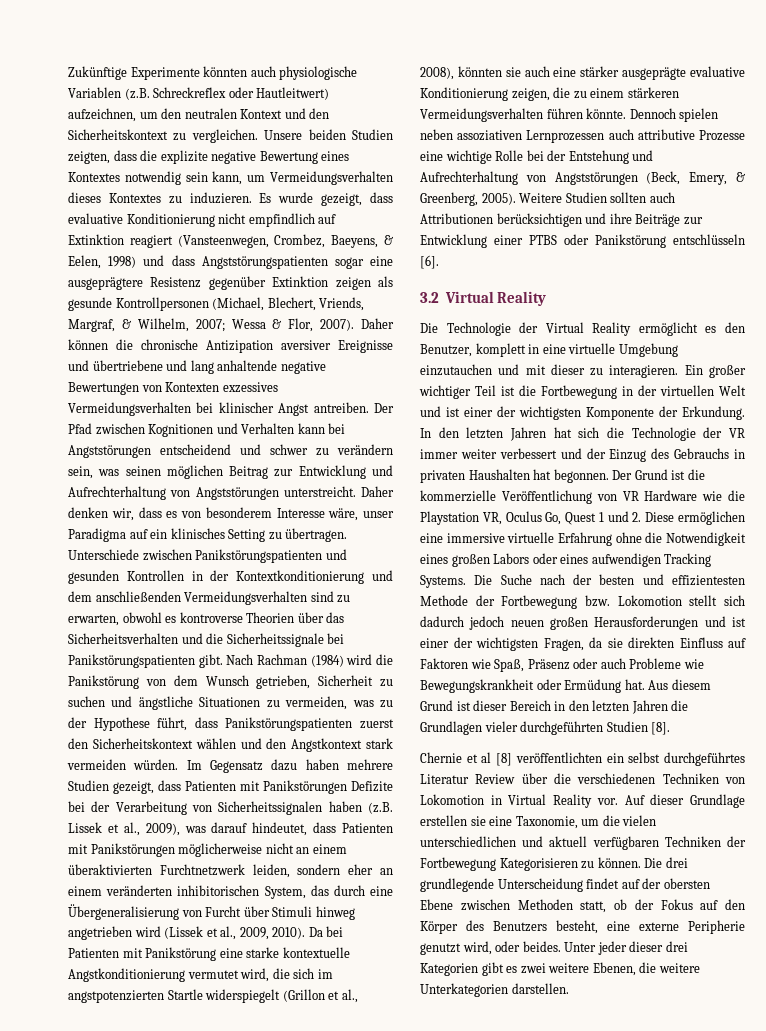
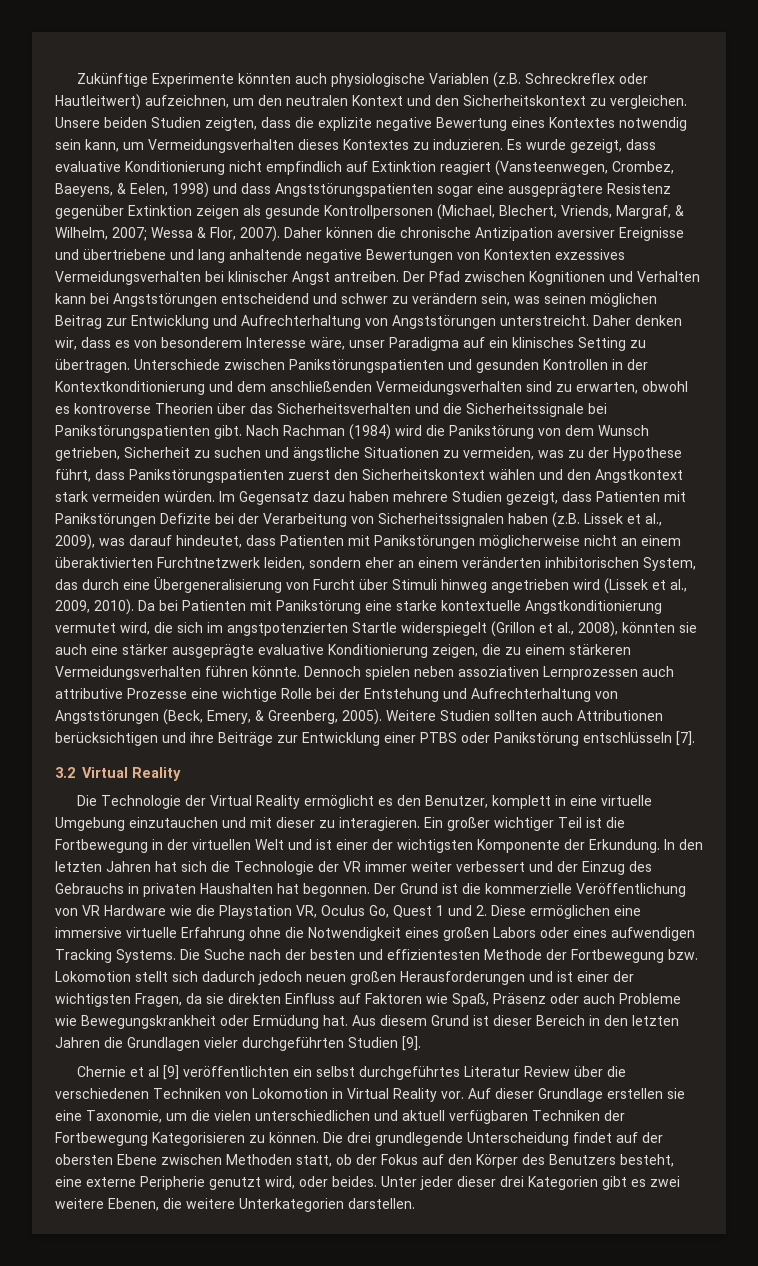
- Weitere Studien sollten auch Attributionen berücksichtigen und ihre Beiträge zur Entwicklung einer PTBS oder Panikstörung entschlüsseln [6].
+ Weitere Studien sollten auch Attributionen berücksichtigen und ihre Beiträge zur Entwicklung einer PTBS oder Panikstörung entschlüsseln [7].
- Aus diesem Grund ist dieser Bereich in den letzten Jahren die Grundlagen vieler durchgeführten Studien [8].
+ Aus diesem Grund ist dieser Bereich in den letzten Jahren die Grundlagen vieler durchgeführten Studien [9].
- Chernie et al [8] veröffentlichten ein selbst durchgeführtes Literatur Review über die verschiedenen Techniken von Lokomotion in Virtual Reality vor.
+ Chernie et al [9] veröffentlichten ein selbst durchgeführtes Literatur Review über die verschiedenen Techniken von Lokomotion in Virtual Reality vor.

